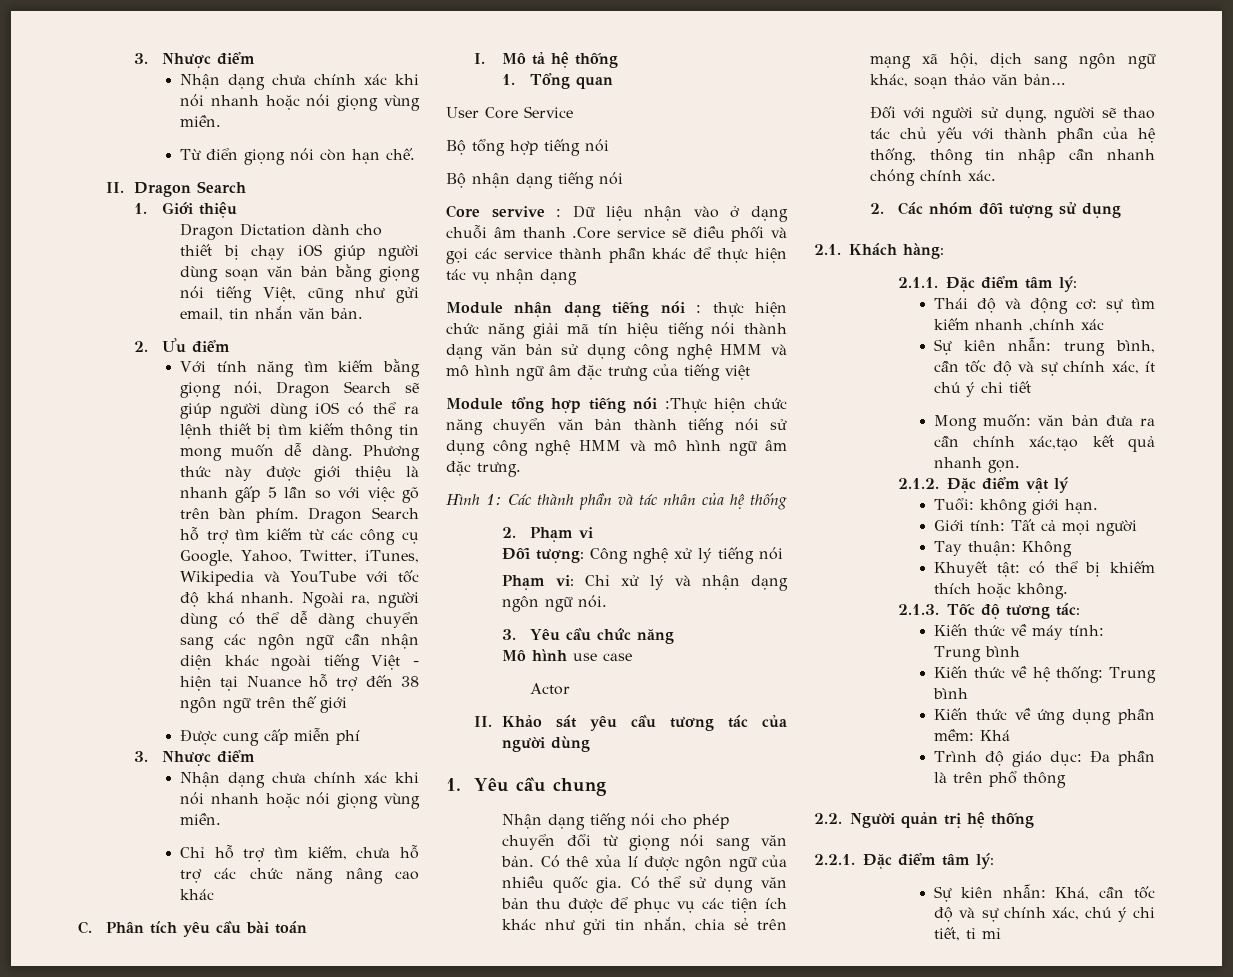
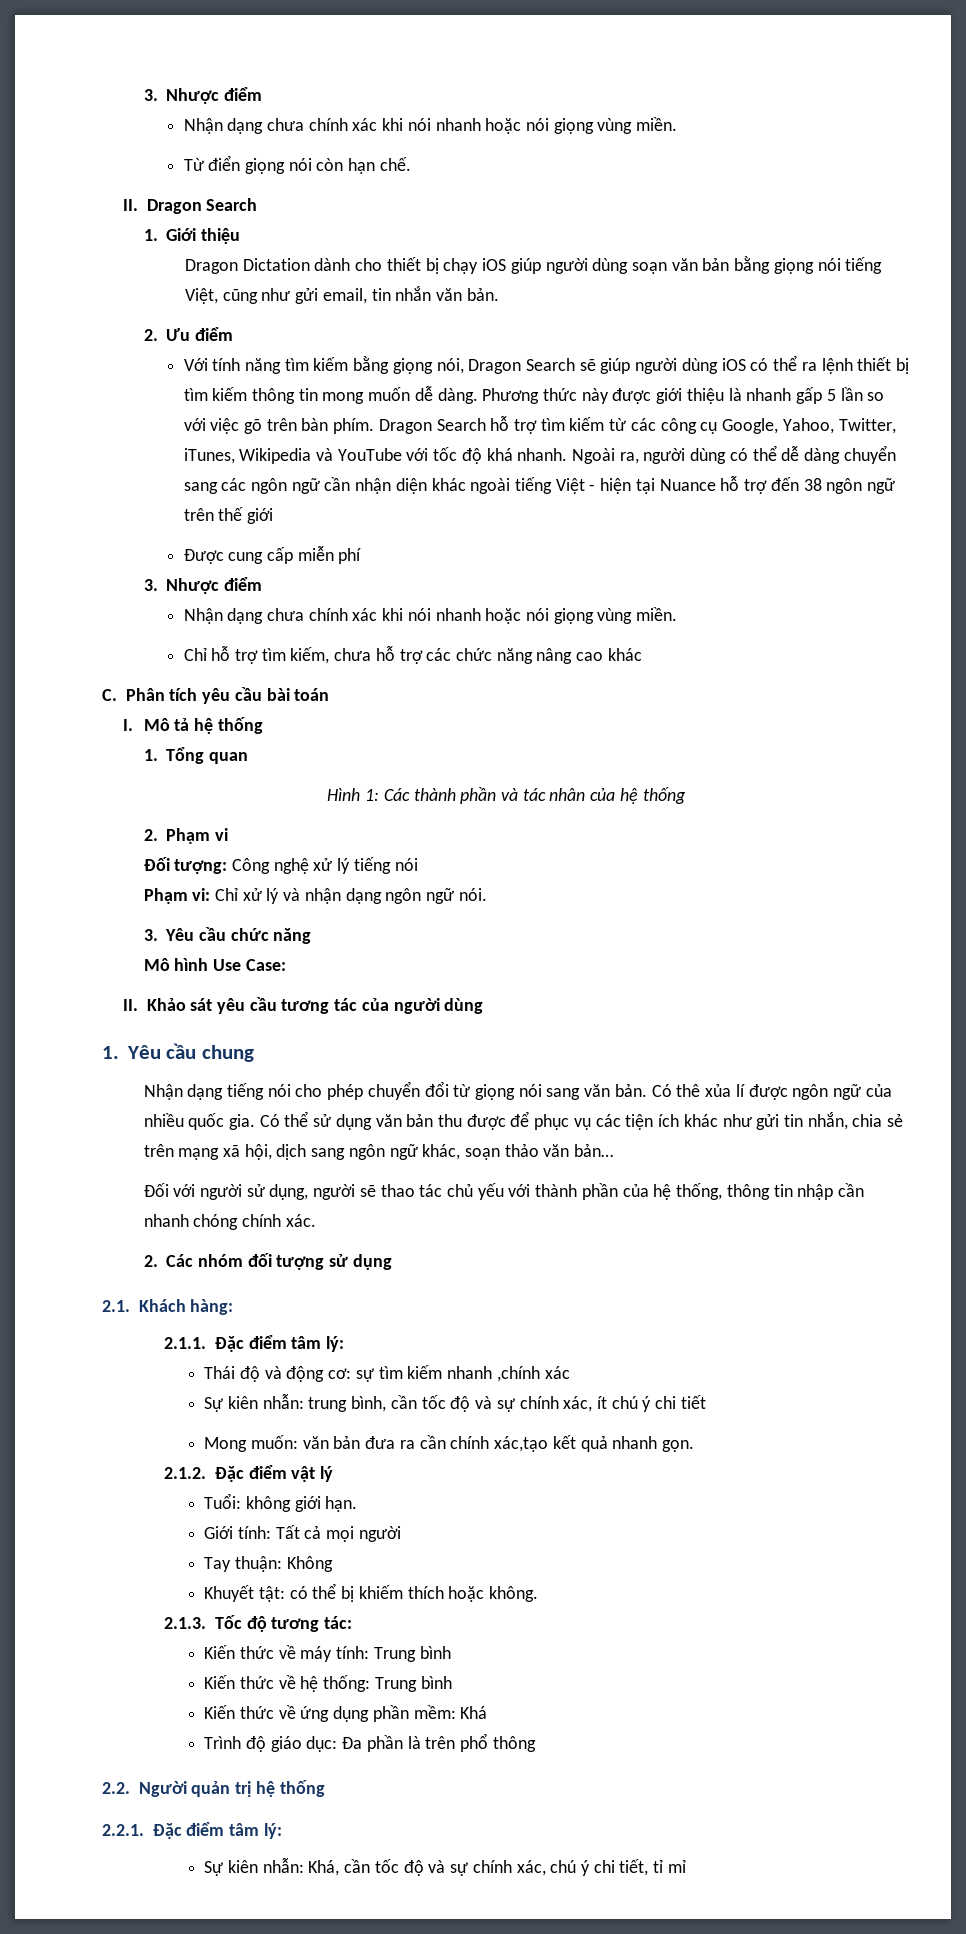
- User Core Service
- Bộ tổng hợp tiếng nói
- Bộ nhận dạng tiếng nói
- Core servive : Dữ liệu nhận vào ở dạng chuỗi âm thanh .Core service sẽ điều phối và gọi các service thành phần khác để thực hiện tác vụ nhận dạng
- Module nhận dạng tiếng nói : thực hiện chức năng giải mã tín hiệu tiếng nói thành dạng văn bản sử dụng công nghệ HMM và mô hình ngữ âm đặc trưng của tiếng việt
- Module tổng hợp tiếng nói :Thực hiện chức năng chuyển văn bản thành tiếng nói sử dụng công nghệ HMM và mô hình ngữ âm đặc trưng.
- Mô hình use case
- Actor
+ Mô hình Use Case:

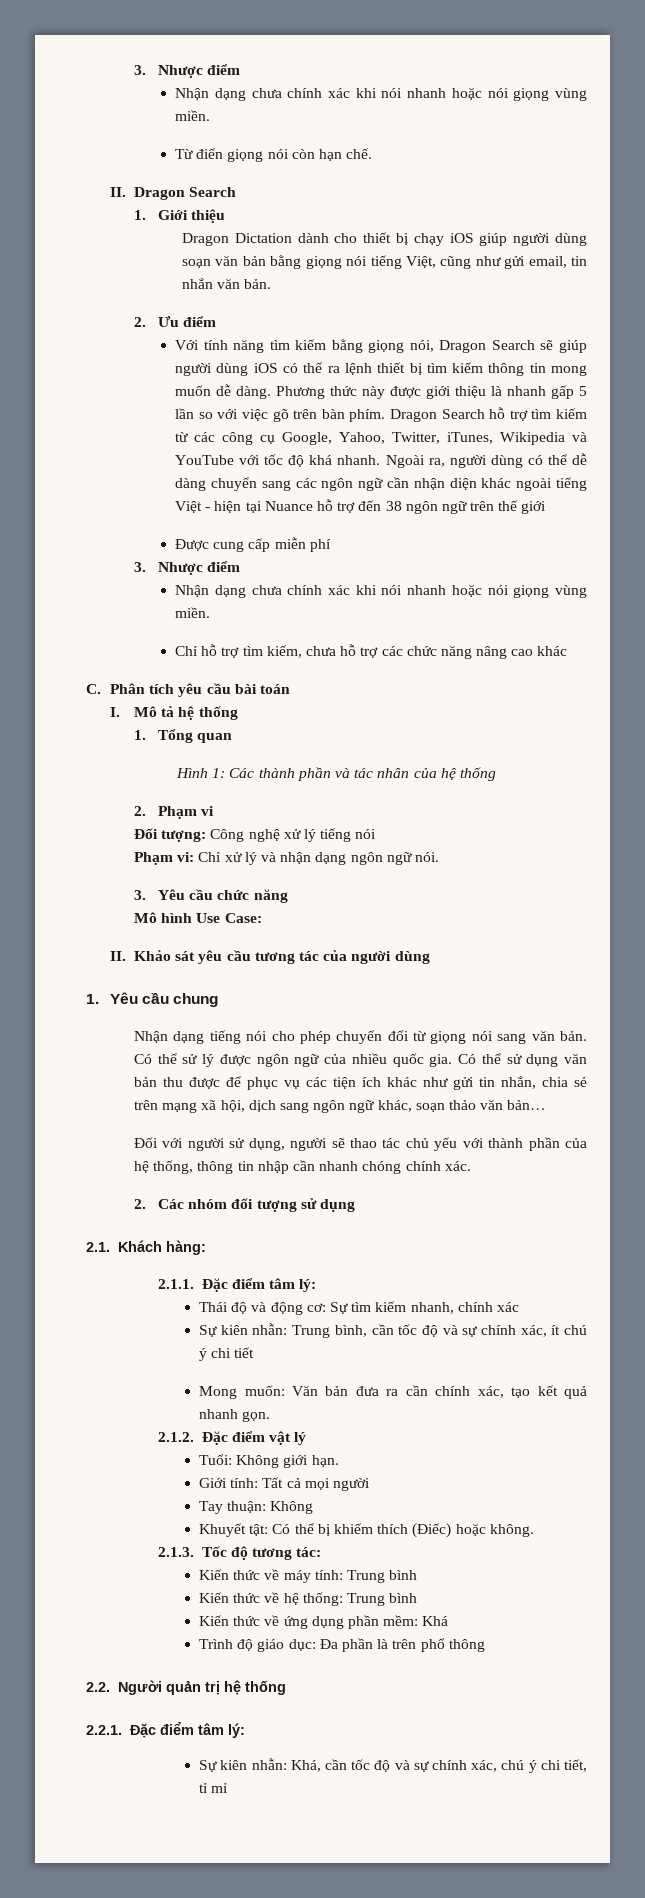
- Có thê xủa lí được ngôn ngữ của nhiều quốc gia.
+ Có thể sử lý được ngôn ngữ của nhiều quốc gia.
- Thái độ và động cơ: sự tìm kiếm nhanh ,chính xác
+ Thái độ và động cơ: Sự tìm kiếm nhanh, chính xác
- Sự kiên nhẫn: trung bình, cần tốc độ và sự chính xác, ít chú ý chi tiết
+ Sự kiên nhẫn: Trung bình, cần tốc độ và sự chính xác, ít chú ý chi tiết
- Mong muốn: văn bản đưa ra cần chính xác,tạo kết quả nhanh gọn.
+ Mong muốn: Văn bản đưa ra cần chính xác, tạo kết quả nhanh gọn.
- Tuổi: không giới hạn.
+ Tuổi: Không giới hạn.
- Khuyết tật: có thể bị khiếm thích hoặc không.
+ Khuyết tật: Có thể bị khiếm thích (Điếc) hoặc không.

